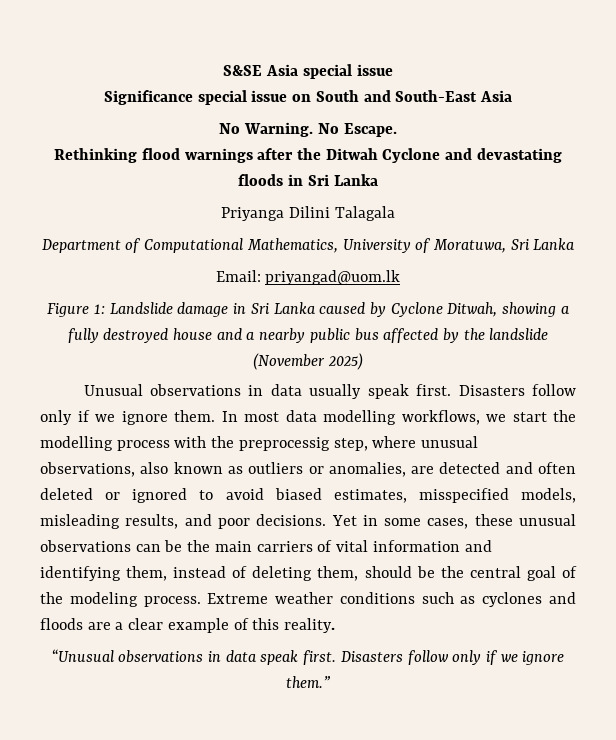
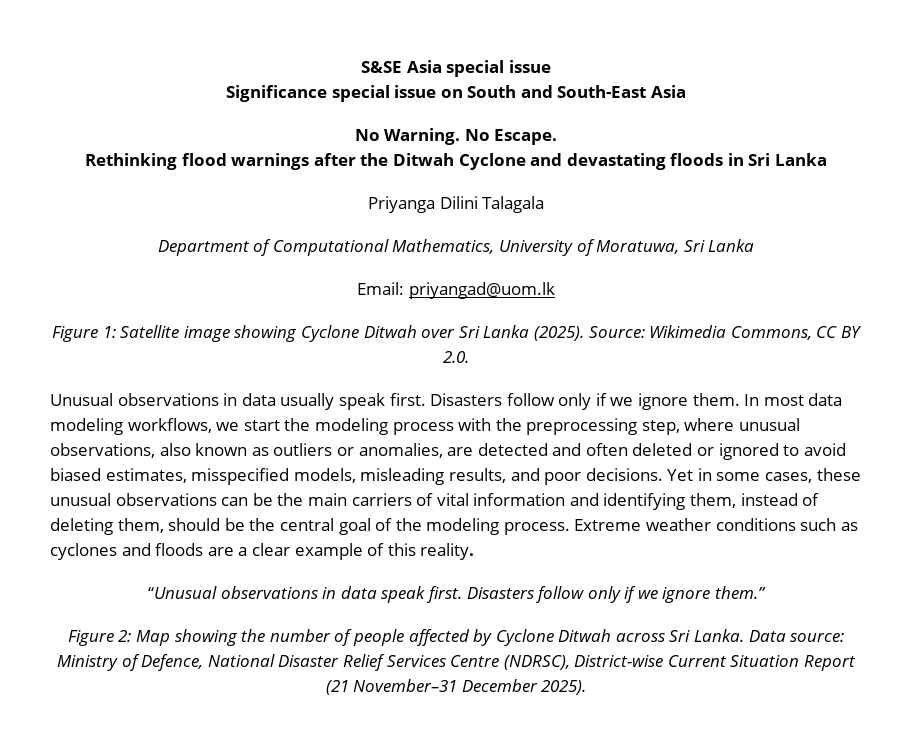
- Figure 1: Landslide damage in Sri Lanka caused by Cyclone Ditwah, showing a fully destroyed house and a nearby public bus affected by the landslide (November 2025)
+ Figure 1: Satellite image showing Cyclone Ditwah over Sri Lanka (2025). Source: Wikimedia Commons, CC BY 2.0.
- In most data modelling workflows, we start the modelling process with the preprocessig step, where unusual observations, also known as outliers or anomalies, are detected and often deleted or ignored to avoid biased estimates, misspecified models, misleading results, and poor decisions.
+ In most data modeling workflows, we start the modeling process with the preprocessing step, where unusual observations, also known as outliers or anomalies, are detected and often deleted or ignored to avoid biased estimates, misspecified models, misleading results, and poor decisions.
+ Figure 2: Map showing the number of people affected by Cyclone Ditwah across Sri Lanka. Data source: Ministry of Defence, National Disaster Relief Services Centre (NDRSC), District-wise Current Situation Report (21 November–31 December 2025).

